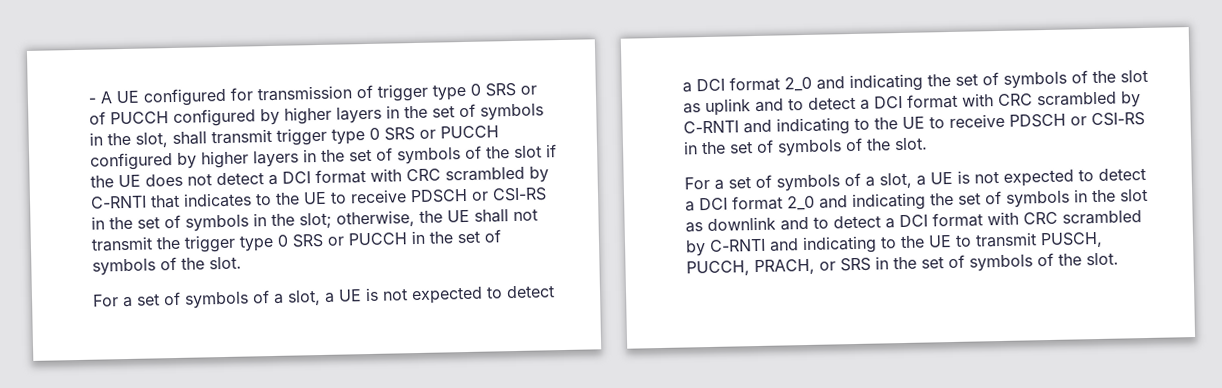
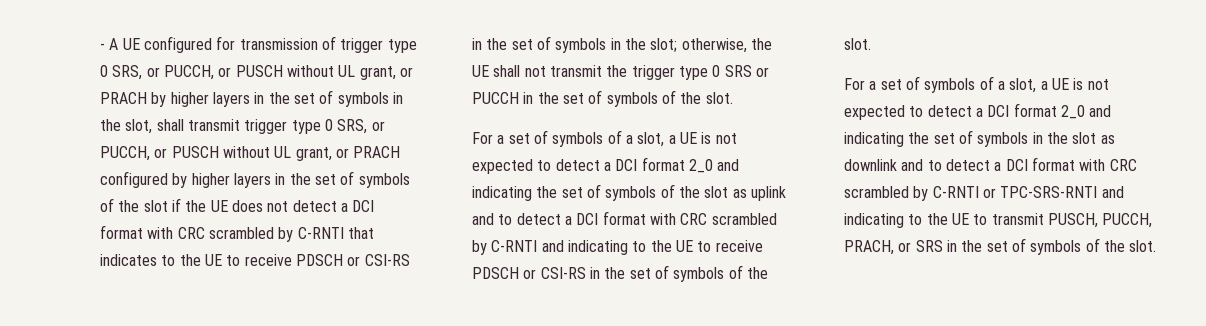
- - A UE configured for transmission of trigger type 0 SRS or of PUCCH configured by higher layers in the set of symbols in the slot, shall transmit trigger type 0 SRS or PUCCH configured by higher layers in the set of symbols of the slot if the UE does not detect a DCI format with CRC scrambled by C-RNTI that indicates to the UE to receive PDSCH or CSI-RS in the set of symbols in the slot;
+ - A UE configured for transmission of trigger type 0 SRS, or PUCCH, or PUSCH without UL grant, or PRACH by higher layers in the set of symbols in the slot, shall transmit trigger type 0 SRS, or PUCCH, or PUSCH without UL grant, or PRACH configured by higher layers in the set of symbols of the slot if the UE does not detect a DCI format with CRC scrambled by C-RNTI that indicates to the UE to receive PDSCH or CSI-RS in the set of symbols in the slot;
- For a set of symbols of a slot, a UE is not expected to detect a DCI format 2_0 and indicating the set of symbols in the slot as downlink and to detect a DCI format with CRC scrambled by C-RNTI and indicating to the UE to transmit PUSCH, PUCCH, PRACH, or SRS in the set of symbols of the slot.
+ For a set of symbols of a slot, a UE is not expected to detect a DCI format 2_0 and indicating the set of symbols in the slot as downlink and to detect a DCI format with CRC scrambled by C-RNTI or TPC-SRS-RNTI and indicating to the UE to transmit PUSCH, PUCCH, PRACH, or SRS in the set of symbols of the slot.

